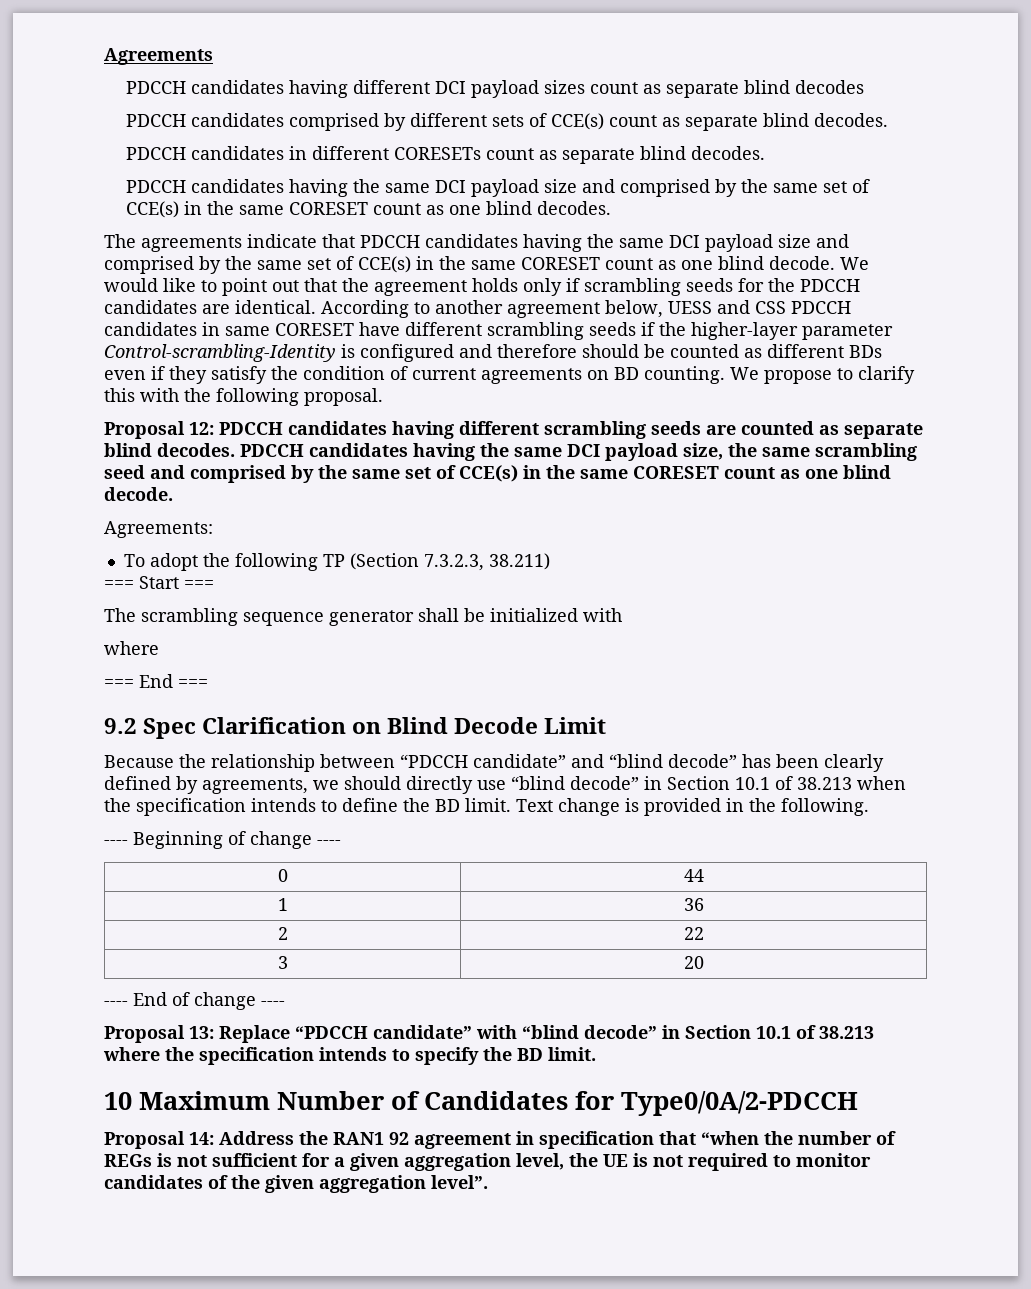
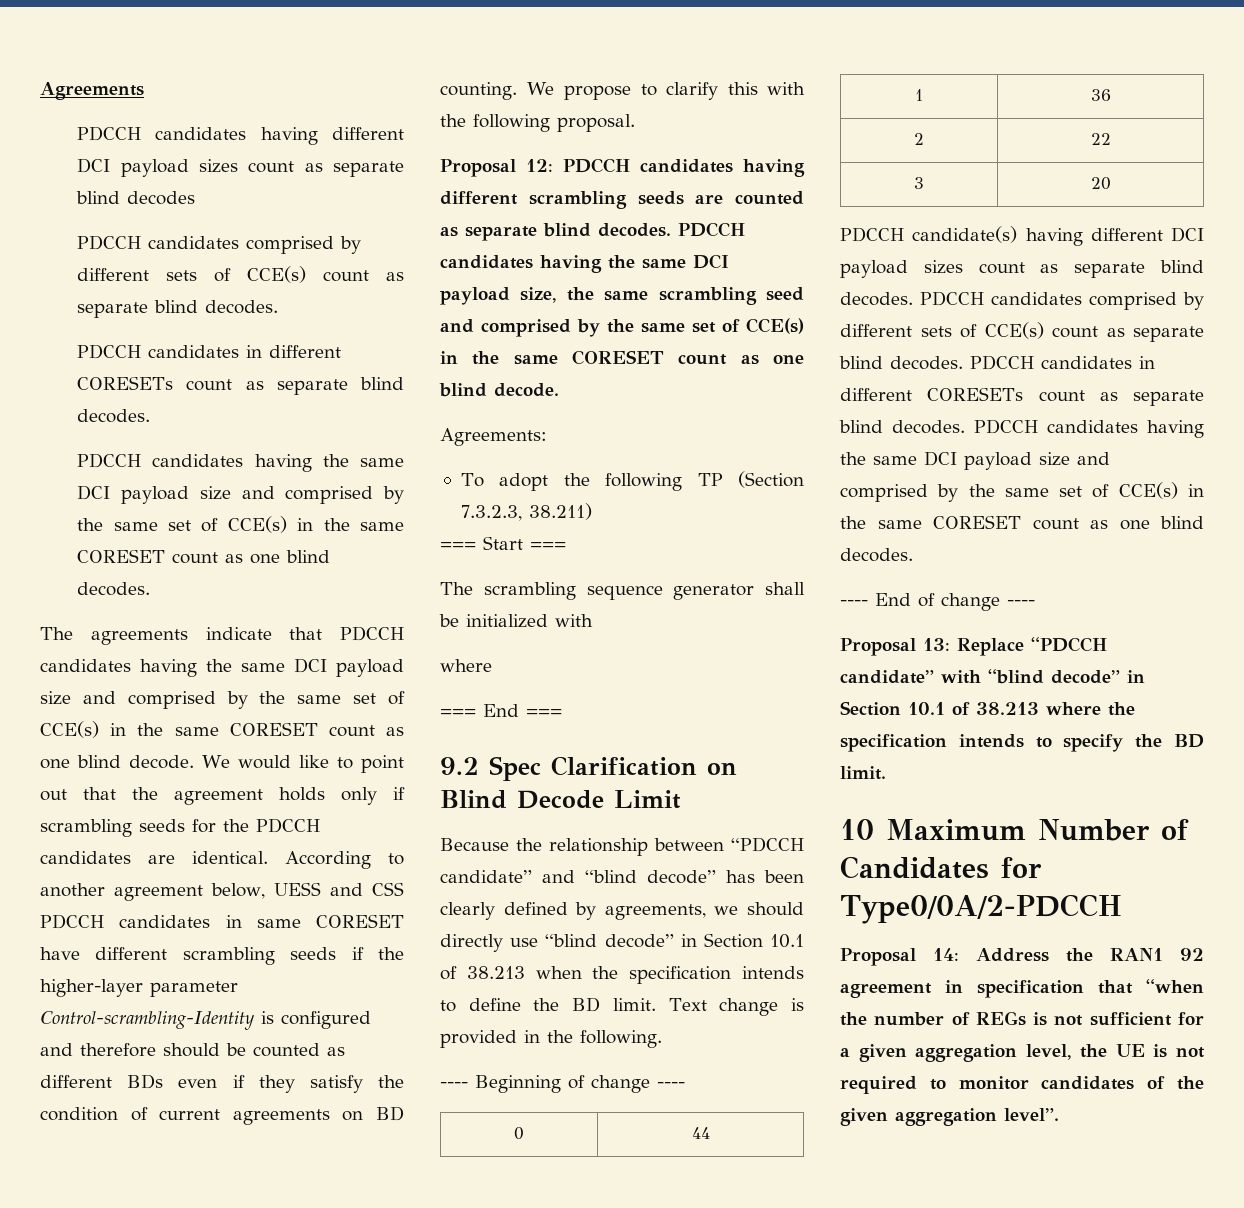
+ PDCCH candidate(s) having different DCI payload sizes count as separate blind decodes. PDCCH candidates comprised by different sets of CCE(s) count as separate blind decodes. PDCCH candidates in different CORESETs count as separate blind decodes. PDCCH candidates having the same DCI payload size and comprised by the same set of CCE(s) in the same CORESET count as one blind decodes.

